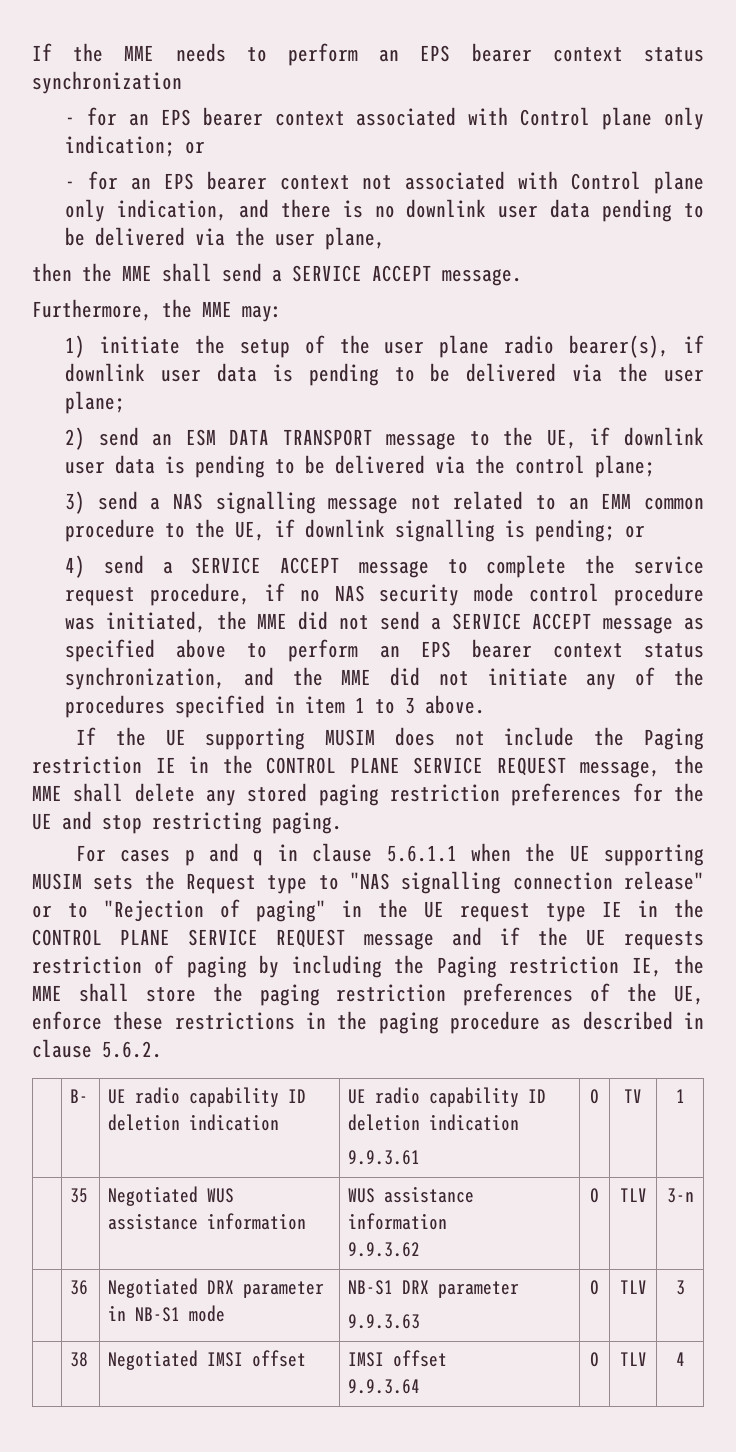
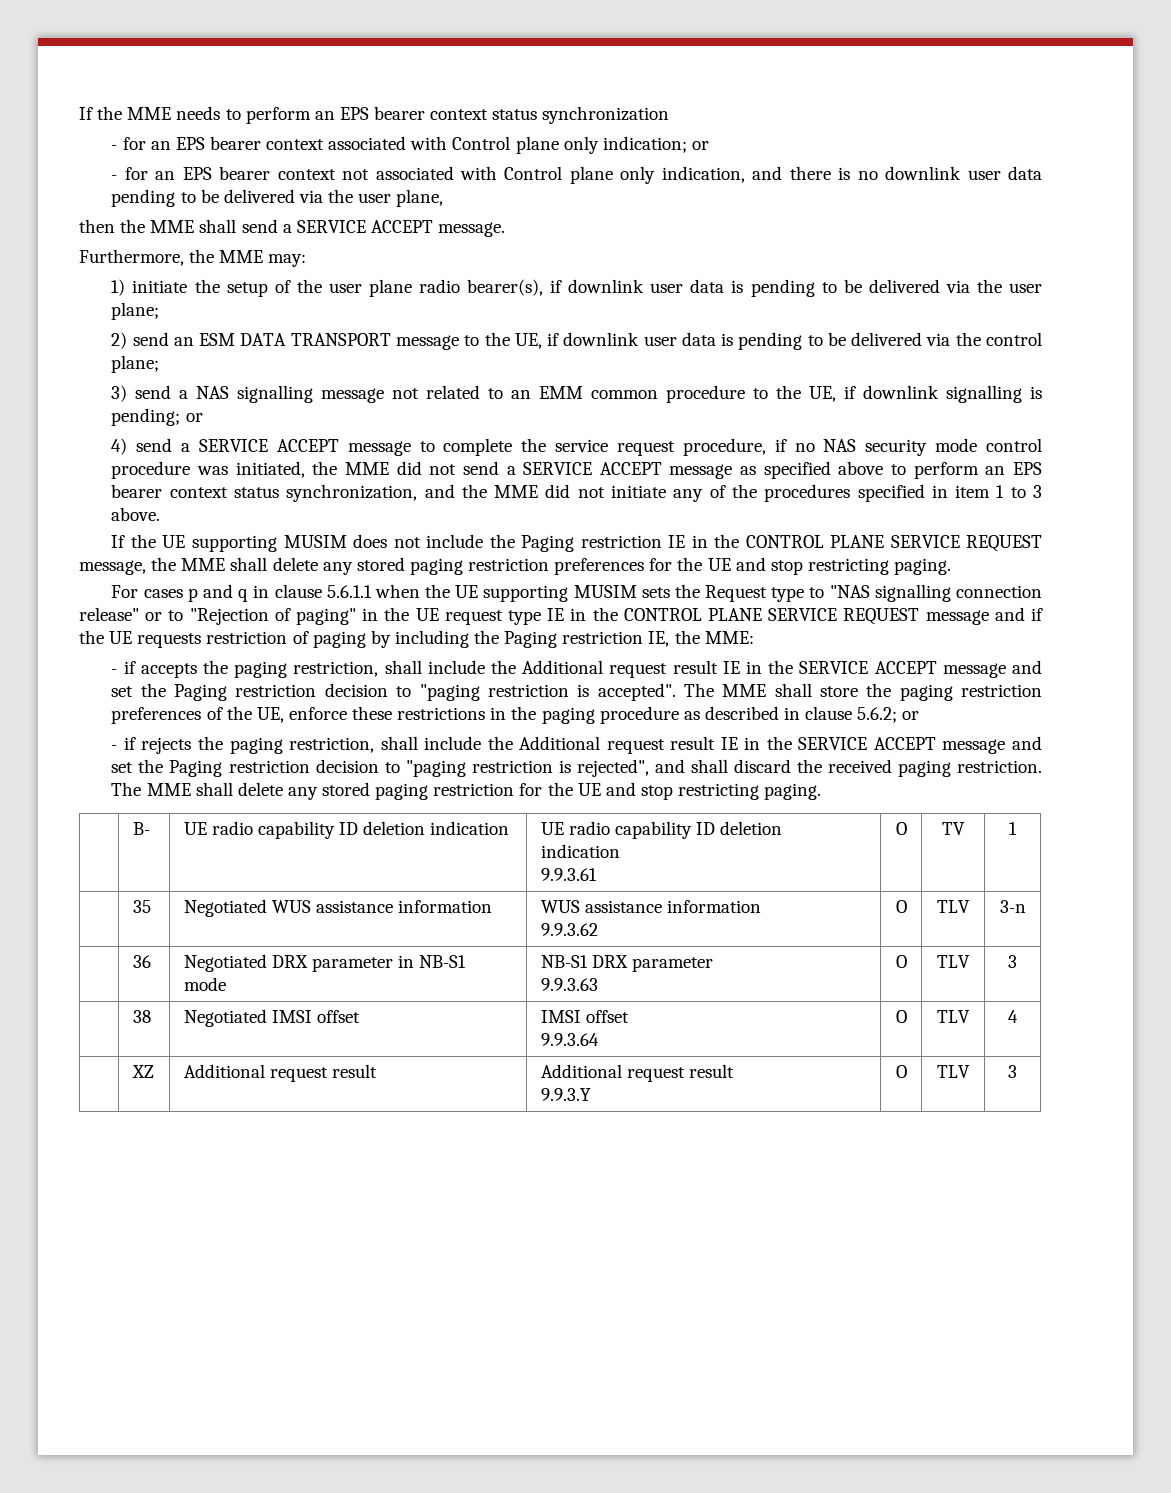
- For cases p and q in clause 5.6.1.1 when the UE supporting MUSIM sets the Request type to "NAS signalling connection release" or to "Rejection of paging" in the UE request type IE in the CONTROL PLANE SERVICE REQUEST message and if the UE requests restriction of paging by including the Paging restriction IE, the MME shall store the paging restriction preferences of the UE, enforce these restrictions in the paging procedure as described in clause 5.6.2.
+ For cases p and q in clause 5.6.1.1 when the UE supporting MUSIM sets the Request type to "NAS signalling connection release" or to "Rejection of paging" in the UE request type IE in the CONTROL PLANE SERVICE REQUEST message and if the UE requests restriction of paging by including the Paging restriction IE, the MME:
+ - if accepts the paging restriction, shall include the Additional request result IE in the SERVICE ACCEPT message and set the Paging restriction decision to "paging restriction is accepted". The MME shall store the paging restriction preferences of the UE, enforce these restrictions in the paging procedure as described in clause 5.6.2; or
+ - if rejects the paging restriction, shall include the Additional request result IE in the SERVICE ACCEPT message and set the Paging restriction decision to "paging restriction is rejected", and shall discard the received paging restriction. The MME shall delete any stored paging restriction for the UE and stop restricting paging.
+ | XZ | Additional request result | Additional request result
+ 9.9.3.Y | O | TLV | 3

